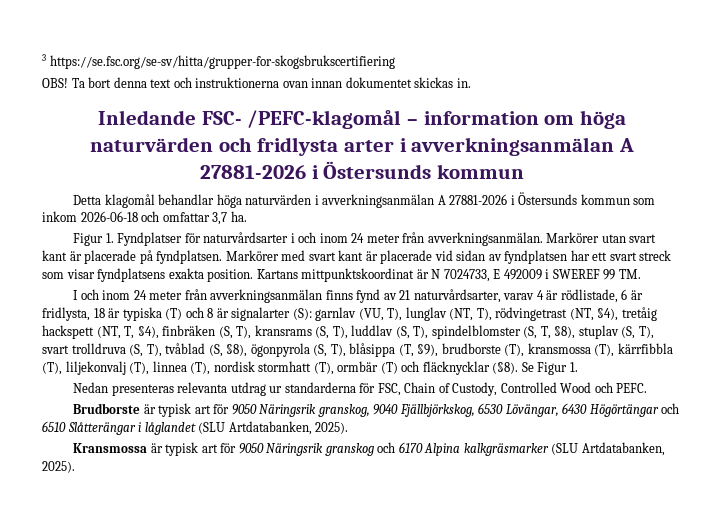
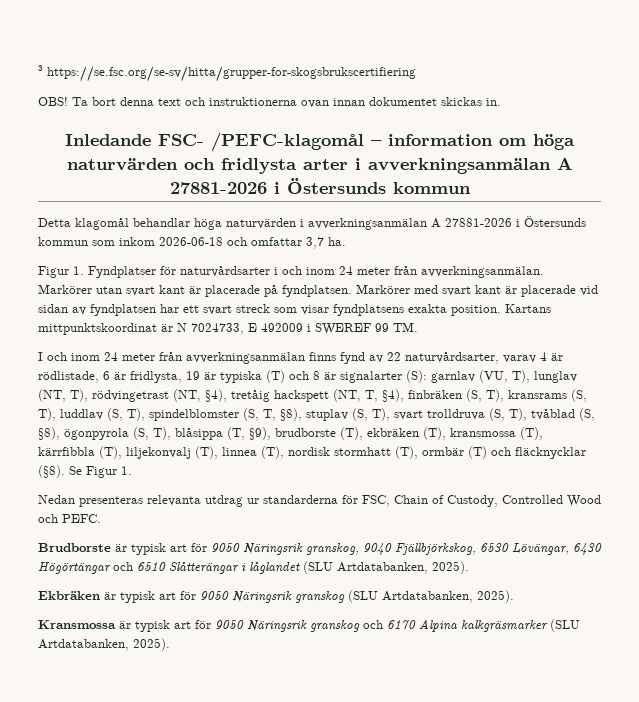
- I och inom 24 meter från avverkningsanmälan finns fynd av 21 naturvårdsarter, varav 4 är rödlistade, 6 är fridlysta, 18 är typiska (T) och 8 är signalarter (S):
+ I och inom 24 meter från avverkningsanmälan finns fynd av 22 naturvårdsarter, varav 4 är rödlistade, 6 är fridlysta, 19 är typiska (T) och 8 är signalarter (S):
- garnlav (VU, T), lunglav (NT, T), rödvingetrast (NT, §4), tretåig hackspett (NT, T, §4), finbräken (S, T), kransrams (S, T), luddlav (S, T), spindelblomster (S, T, §8), stuplav (S, T), svart trolldruva (S, T), tvåblad (S, §8), ögonpyrola (S, T), blåsippa (T, §9), brudborste (T), kransmossa (T), kärrfibbla (T), liljekonvalj (T), linnea (T), nordisk stormhatt (T), ormbär (T) och fläcknycklar (§8).
+ garnlav (VU, T), lunglav (NT, T), rödvingetrast (NT, §4), tretåig hackspett (NT, T, §4), finbräken (S, T), kransrams (S, T), luddlav (S, T), spindelblomster (S, T, §8), stuplav (S, T), svart trolldruva (S, T), tvåblad (S, §8), ögonpyrola (S, T), blåsippa (T, §9), brudborste (T), ekbräken (T), kransmossa (T), kärrfibbla (T), liljekonvalj (T), linnea (T), nordisk stormhatt (T), ormbär (T) och fläcknycklar (§8).
+ Ekbräken är typisk art för 9050 Näringsrik granskog (SLU Artdatabanken, 2025).

